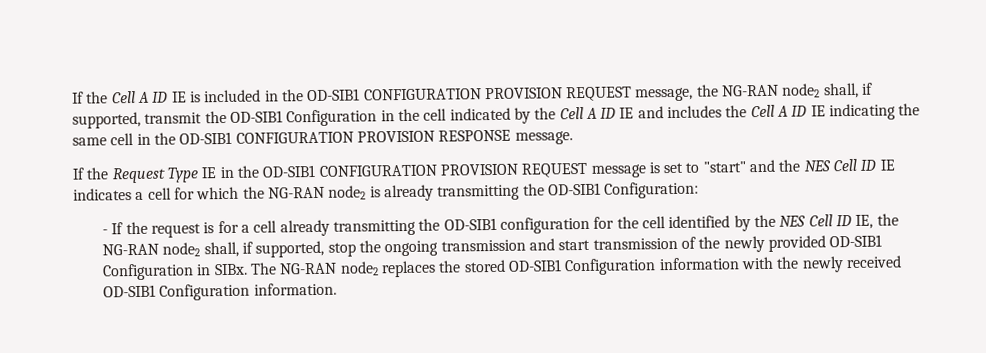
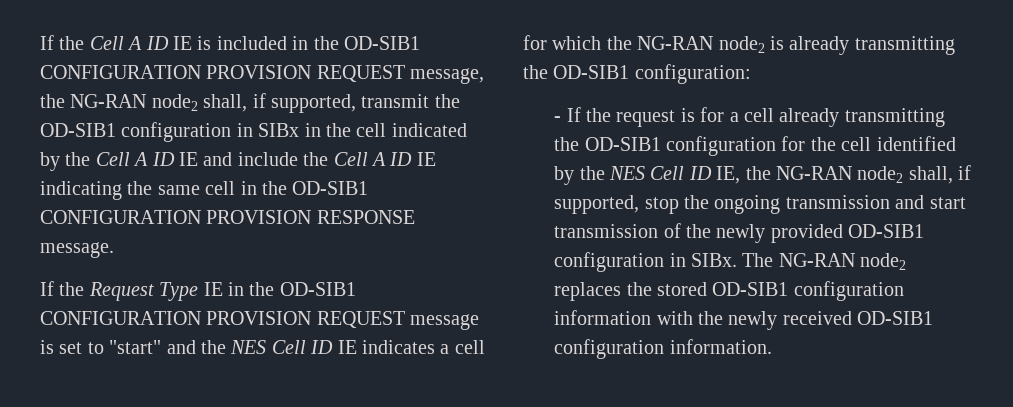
- If the Cell A ID IE is included in the OD-SIB1 CONFIGURATION PROVISION REQUEST message, the NG-RAN node2 shall, if supported, transmit the OD-SIB1 Configuration in the cell indicated by the Cell A ID IE and includes the Cell A ID IE indicating the same cell in the OD-SIB1 CONFIGURATION PROVISION RESPONSE message.
+ If the Cell A ID IE is included in the OD-SIB1 CONFIGURATION PROVISION REQUEST message, the NG-RAN node2 shall, if supported, transmit the OD-SIB1 configuration in SIBx in the cell indicated by the Cell A ID IE and include the Cell A ID IE indicating the same cell in the OD-SIB1 CONFIGURATION PROVISION RESPONSE message.
- If the Request Type IE in the OD-SIB1 CONFIGURATION PROVISION REQUEST message is set to "start" and the NES Cell ID IE indicates a cell for which the NG-RAN node2 is already transmitting the OD-SIB1 Configuration:
+ If the Request Type IE in the OD-SIB1 CONFIGURATION PROVISION REQUEST message is set to "start" and the NES Cell ID IE indicates a cell for which the NG-RAN node2 is already transmitting the OD-SIB1 configuration:
- - If the request is for a cell already transmitting the OD-SIB1 configuration for the cell identified by the NES Cell ID IE, the NG-RAN node2 shall, if supported, stop the ongoing transmission and start transmission of the newly provided OD-SIB1 Configuration in SIBx.
+ - If the request is for a cell already transmitting the OD-SIB1 configuration for the cell identified by the NES Cell ID IE, the NG-RAN node2 shall, if supported, stop the ongoing transmission and start transmission of the newly provided OD-SIB1 configuration in SIBx.
- The NG-RAN node2 replaces the stored OD-SIB1 Configuration information with the newly received OD-SIB1 Configuration information.
+ The NG-RAN node2 replaces the stored OD-SIB1 configuration information with the newly received OD-SIB1 configuration information.

